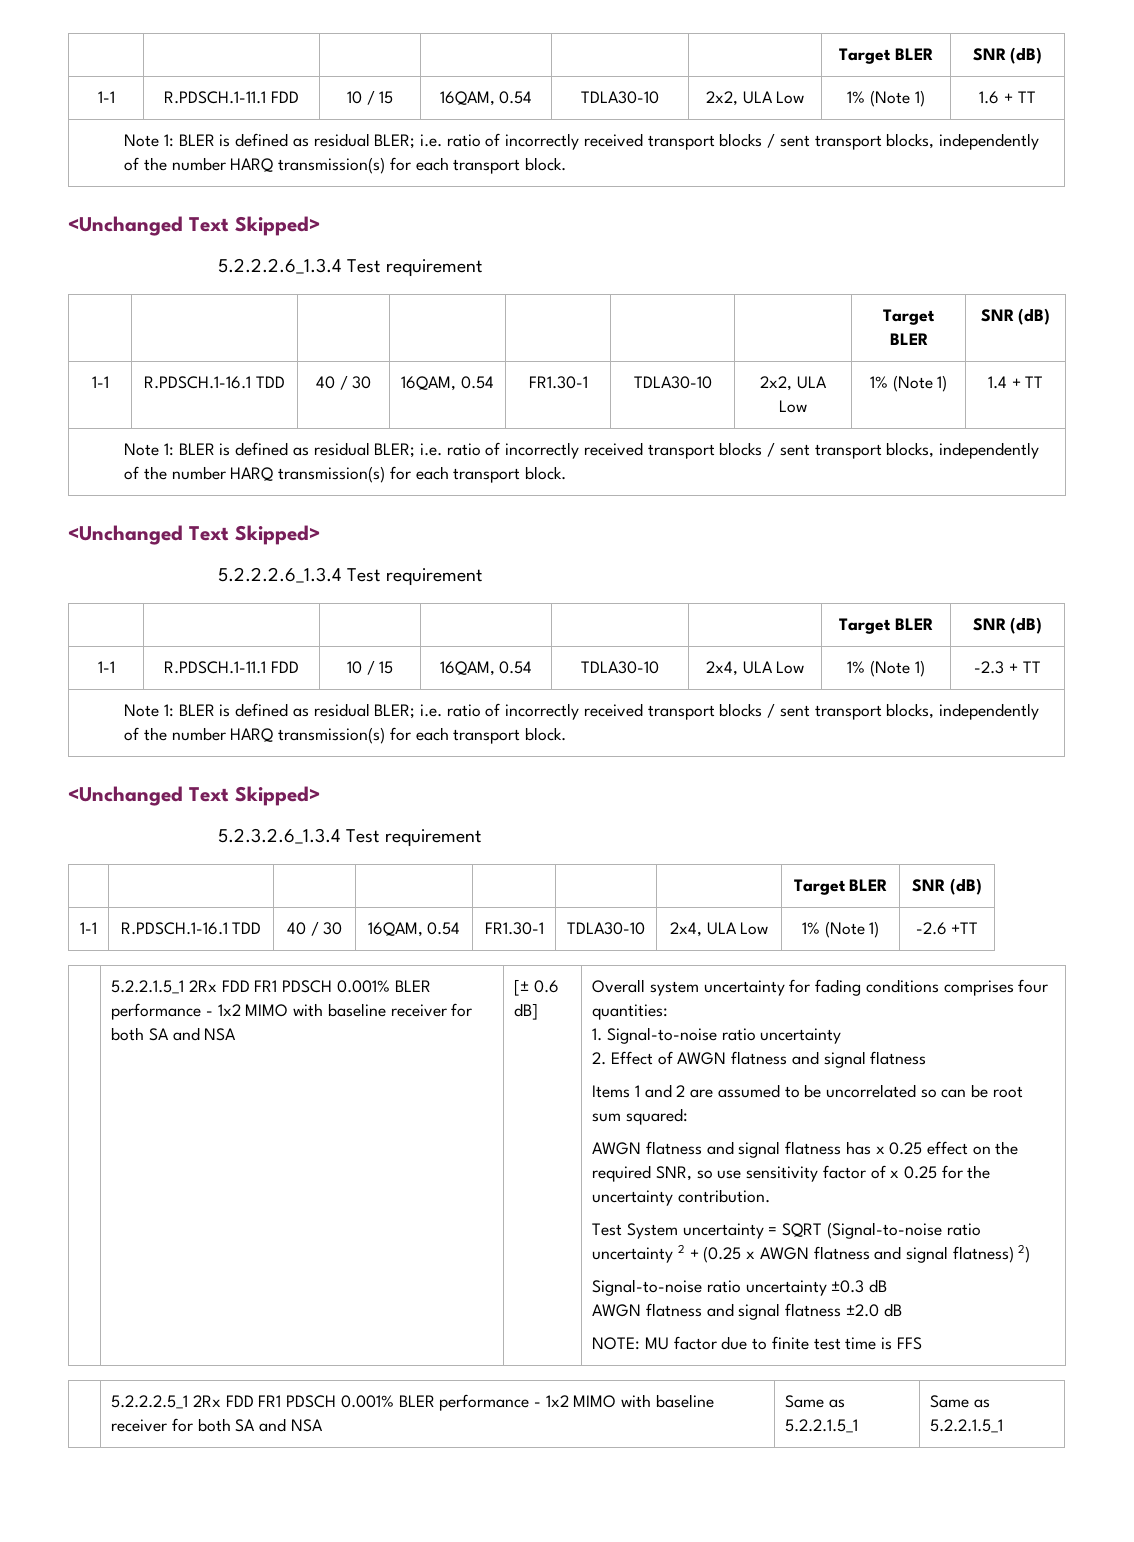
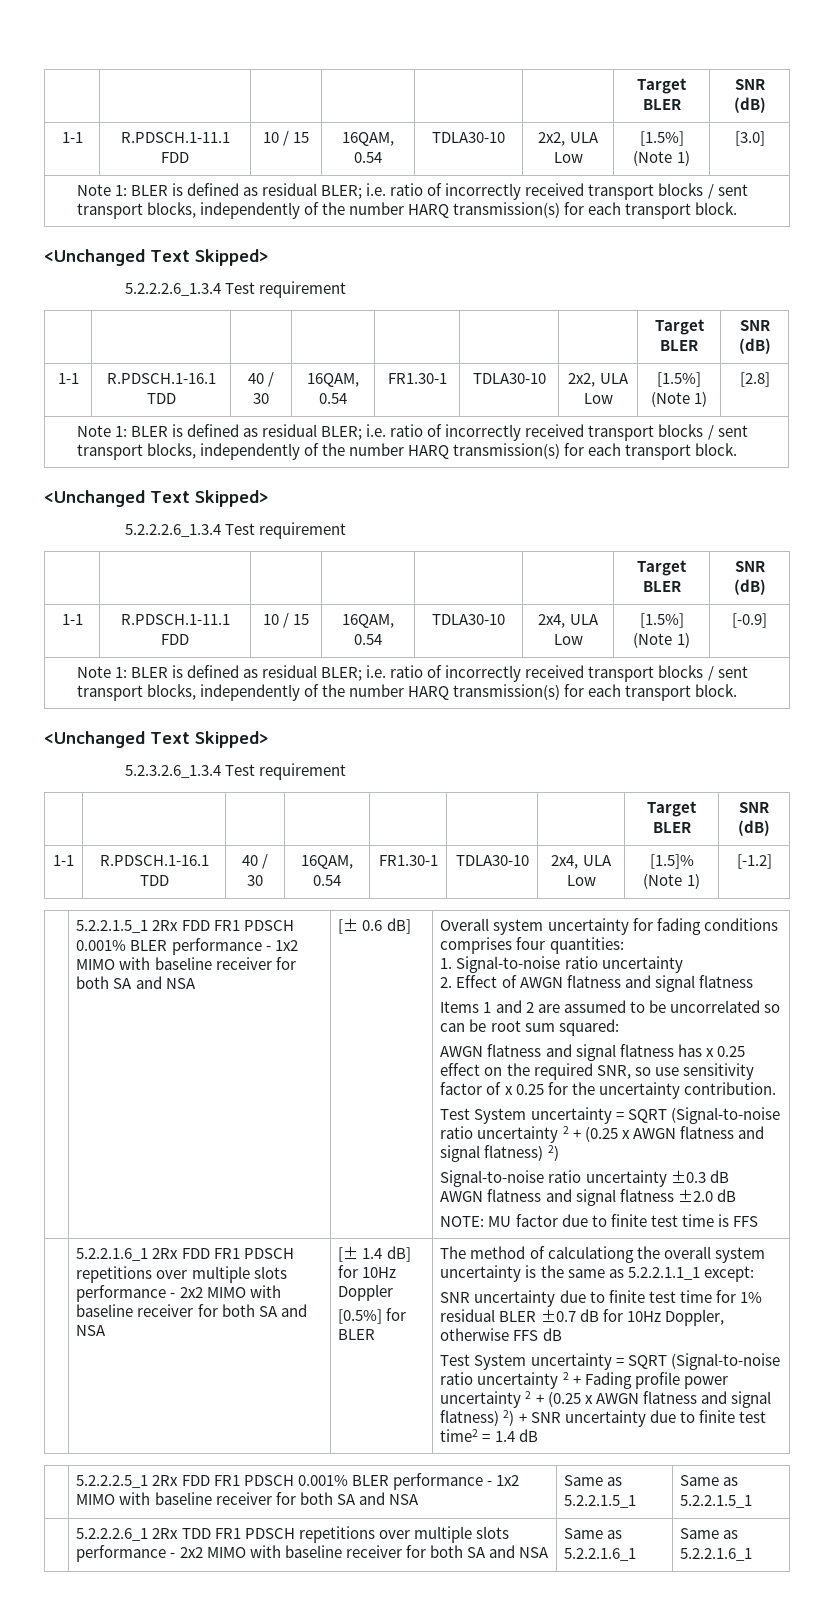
- 1-1 | R.PDSCH.1-11.1 FDD | 10 / 15 | 16QAM, 0.54 | TDLA30-10 | 2x2, ULA Low | 1% (Note 1) | 1.6 + TT
+ 1-1 | R.PDSCH.1-11.1 FDD | 10 / 15 | 16QAM, 0.54 | TDLA30-10 | 2x2, ULA Low | [1.5%] (Note 1) | [3.0]
- 1-1 | R.PDSCH.1-16.1 TDD | 40 / 30 | 16QAM, 0.54 | FR1.30-1 | TDLA30-10 | 2x2, ULA Low | 1% (Note 1) | 1.4 + TT
+ 1-1 | R.PDSCH.1-16.1 TDD | 40 / 30 | 16QAM, 0.54 | FR1.30-1 | TDLA30-10 | 2x2, ULA Low | [1.5%] (Note 1) | [2.8]
- 1-1 | R.PDSCH.1-11.1 FDD | 10 / 15 | 16QAM, 0.54 | TDLA30-10 | 2x4, ULA Low | 1% (Note 1) | -2.3 + TT
+ 1-1 | R.PDSCH.1-11.1 FDD | 10 / 15 | 16QAM, 0.54 | TDLA30-10 | 2x4, ULA Low | [1.5%] (Note 1) | [-0.9]
- 1-1 | R.PDSCH.1-16.1 TDD | 40 / 30 | 16QAM, 0.54 | FR1.30-1 | TDLA30-10 | 2x4, ULA Low | 1% (Note 1) | -2.6 +TT
+ 1-1 | R.PDSCH.1-16.1 TDD | 40 / 30 | 16QAM, 0.54 | FR1.30-1 | TDLA30-10 | 2x4, ULA Low | [1.5]% (Note 1) | [-1.2]
+ 5.2.2.1.6_1 2Rx FDD FR1 PDSCH repetitions over multiple slots performance - 2x2 MIMO with baseline receiver for both SA and NSA | [± 1.4 dB] for 10Hz Doppler
+ [0.5%] for BLER | The method of calculationg the overall system uncertainty is the same as 5.2.2.1.1_1 except:
+ SNR uncertainty due to finite test time for 1% residual BLER ±0.7 dB for 10Hz Doppler, otherwise FFS dB
+ Test System uncertainty = SQRT (Signal-to-noise ratio uncertainty 2 + Fading profile power uncertainty 2 + (0.25 x AWGN flatness and signal flatness) 2) + SNR uncertainty due to finite test time2 = 1.4 dB
+ | 5.2.2.2.6_1 2Rx TDD FR1 PDSCH repetitions over multiple slots performance - 2x2 MIMO with baseline receiver for both SA and NSA | Same as 5.2.2.1.6_1 | Same as 5.2.2.1.6_1

